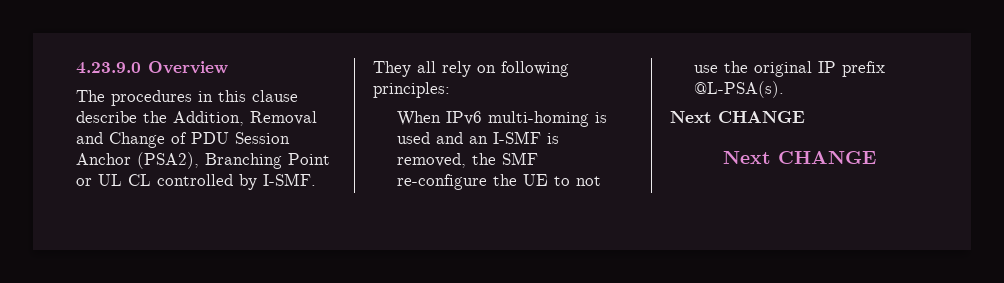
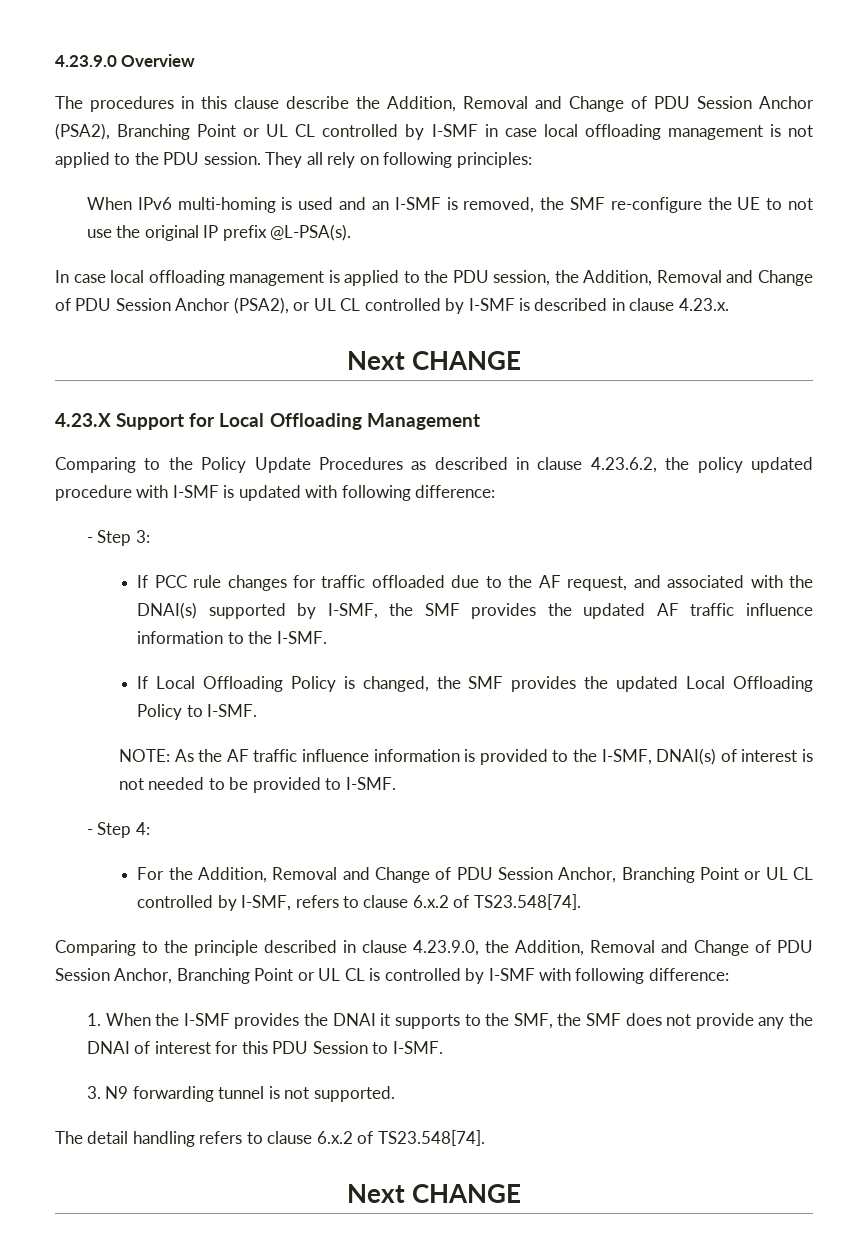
- The procedures in this clause describe the Addition, Removal and Change of PDU Session Anchor (PSA2), Branching Point or UL CL controlled by I-SMF.
+ The procedures in this clause describe the Addition, Removal and Change of PDU Session Anchor (PSA2), Branching Point or UL CL controlled by I-SMF in case local offloading management is not applied to the PDU session.
  When IPv6 multi-homing is used and an I-SMF is removed, the SMF re-configure the UE to not use the original IP prefix @L-PSA(s).
+ In case local offloading management is applied to the PDU session, the Addition, Removal and Change of PDU Session Anchor (PSA2), or UL CL controlled by I-SMF is described in clause 4.23.x.
  Next CHANGE
+ 4.23.X Support for Local Offloading Management
+ Comparing to the Policy Update Procedures as described in clause 4.23.6.2, the policy updated procedure with I-SMF is updated with following difference:
+ - Step 3:
+ If PCC rule changes for traffic offloaded due to the AF request, and associated with the DNAI(s) supported by I-SMF, the SMF provides the updated AF traffic influence information to the I-SMF.
+ If Local Offloading Policy is changed, the SMF provides the updated Local Offloading Policy to I-SMF.
+ NOTE: As the AF traffic influence information is provided to the I-SMF, DNAI(s) of interest is not needed to be provided to I-SMF.
+ - Step 4:
+ For the Addition, Removal and Change of PDU Session Anchor, Branching Point or UL CL controlled by I-SMF, refers to clause 6.x.2 of TS23.548[74].
+ Comparing to the principle described in clause 4.23.9.0, the Addition, Removal and Change of PDU Session Anchor, Branching Point or UL CL is controlled by I-SMF with following difference:
+ 1. When the I-SMF provides the DNAI it supports to the SMF, the SMF does not provide any the DNAI of interest for this PDU Session to I-SMF.
+ 3. N9 forwarding tunnel is not supported.
+ The detail handling refers to clause 6.x.2 of TS23.548[74].

